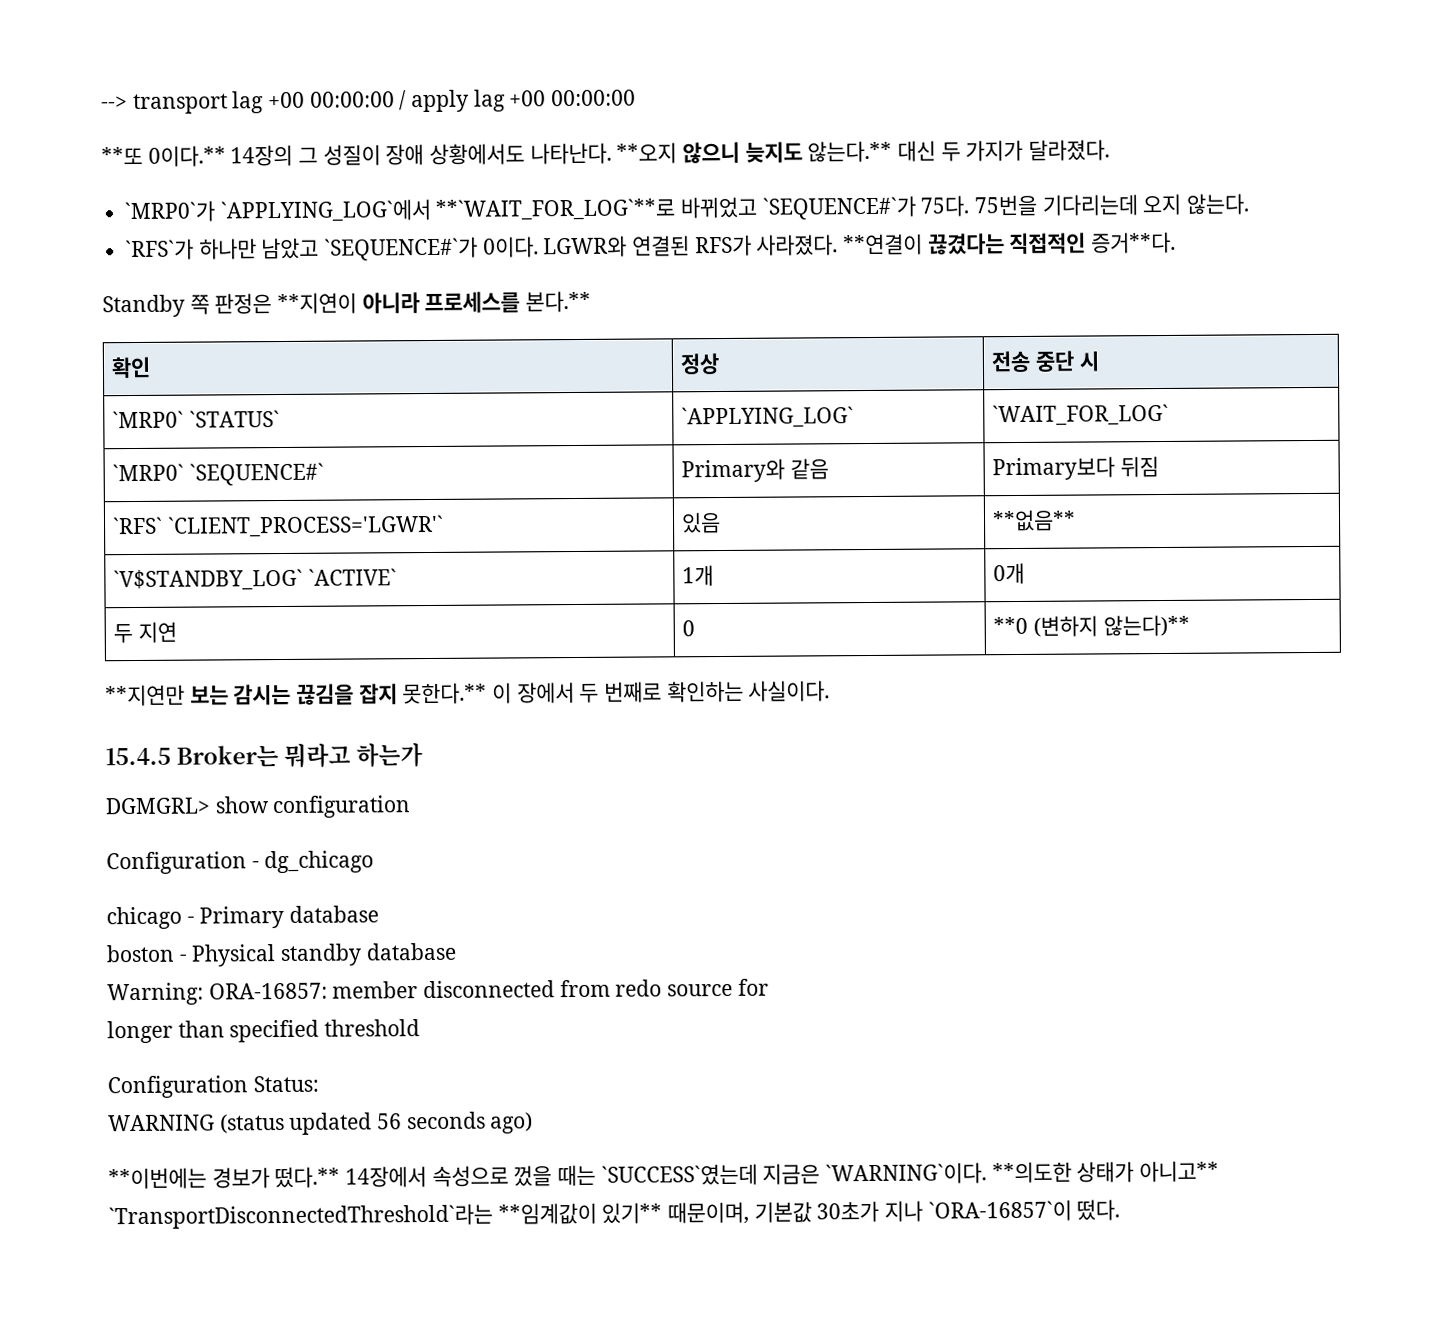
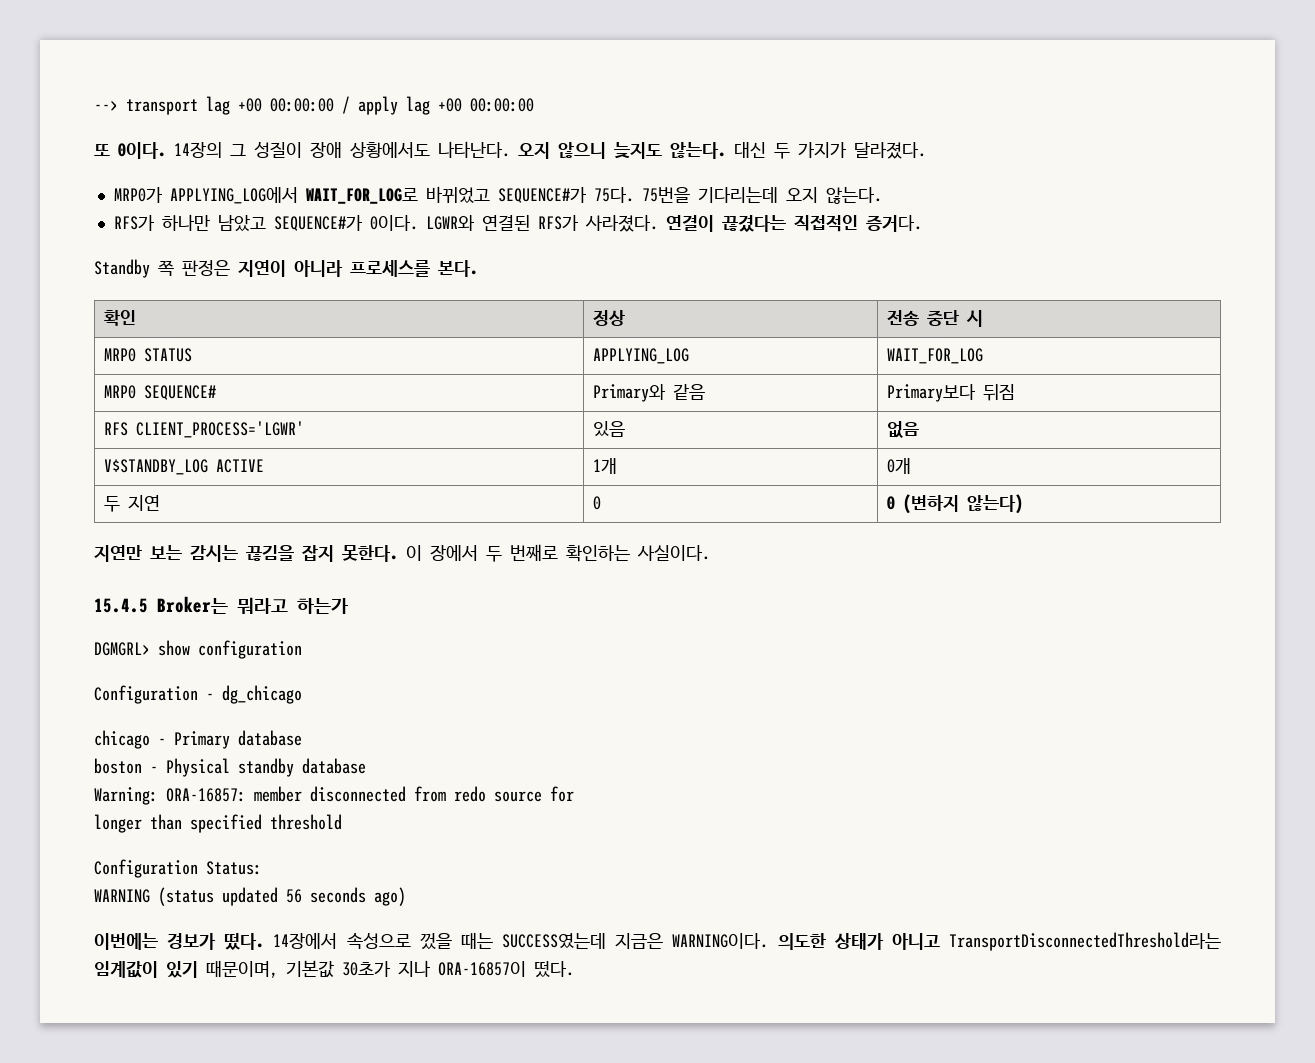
- **또 0이다.** 14장의 그 성질이 장애 상황에서도 나타난다.
+ 또 0이다. 14장의 그 성질이 장애 상황에서도 나타난다.
- **오지 않으니 늦지도 않는다.** 대신 두 가지가 달라졌다.
+ 오지 않으니 늦지도 않는다. 대신 두 가지가 달라졌다.
- `MRP0`가 `APPLYING_LOG`에서 **`WAIT_FOR_LOG`**로 바뀌었고 `SEQUENCE#`가 75다.
+ MRP0가 APPLYING_LOG에서 WAIT_FOR_LOG로 바뀌었고 SEQUENCE#가 75다.
- `RFS`가 하나만 남았고 `SEQUENCE#`가 0이다.
+ RFS가 하나만 남았고 SEQUENCE#가 0이다.
- **연결이 끊겼다는 직접적인 증거**다.
+ 연결이 끊겼다는 직접적인 증거다.
- Standby 쪽 판정은 **지연이 아니라 프로세스를 본다.**
+ Standby 쪽 판정은 지연이 아니라 프로세스를 본다.
- `MRP0` `STATUS` | `APPLYING_LOG` | `WAIT_FOR_LOG`
- `MRP0` `SEQUENCE#` | Primary와 같음 | Primary보다 뒤짐
+ MRP0 STATUS | APPLYING_LOG | WAIT_FOR_LOG
+ MRP0 SEQUENCE# | Primary와 같음 | Primary보다 뒤짐
- `RFS` `CLIENT_PROCESS='LGWR'` | 있음 | **없음**
- `V$STANDBY_LOG` `ACTIVE` | 1개 | 0개
+ RFS CLIENT_PROCESS='LGWR' | 있음 | 없음
+ V$STANDBY_LOG ACTIVE | 1개 | 0개
- 두 지연 | 0 | **0 (변하지 않는다)**
- **지연만 보는 감시는 끊김을 잡지 못한다.** 이 장에서 두 번째로 확인하는 사실이다.
+ 두 지연 | 0 | 0 (변하지 않는다)
+ 지연만 보는 감시는 끊김을 잡지 못한다. 이 장에서 두 번째로 확인하는 사실이다.
- **이번에는 경보가 떴다.** 14장에서 속성으로 껐을 때는 `SUCCESS`였는데 지금은 `WARNING`이다. **의도한 상태가 아니고** `TransportDisconnectedThreshold`라는 **임계값이 있기** 때문이며, 기본값 30초가 지나 `ORA-16857`이 떴다.
+ 이번에는 경보가 떴다. 14장에서 속성으로 껐을 때는 SUCCESS였는데 지금은 WARNING이다. 의도한 상태가 아니고 TransportDisconnectedThreshold라는 임계값이 있기 때문이며, 기본값 30초가 지나 ORA-16857이 떴다.

